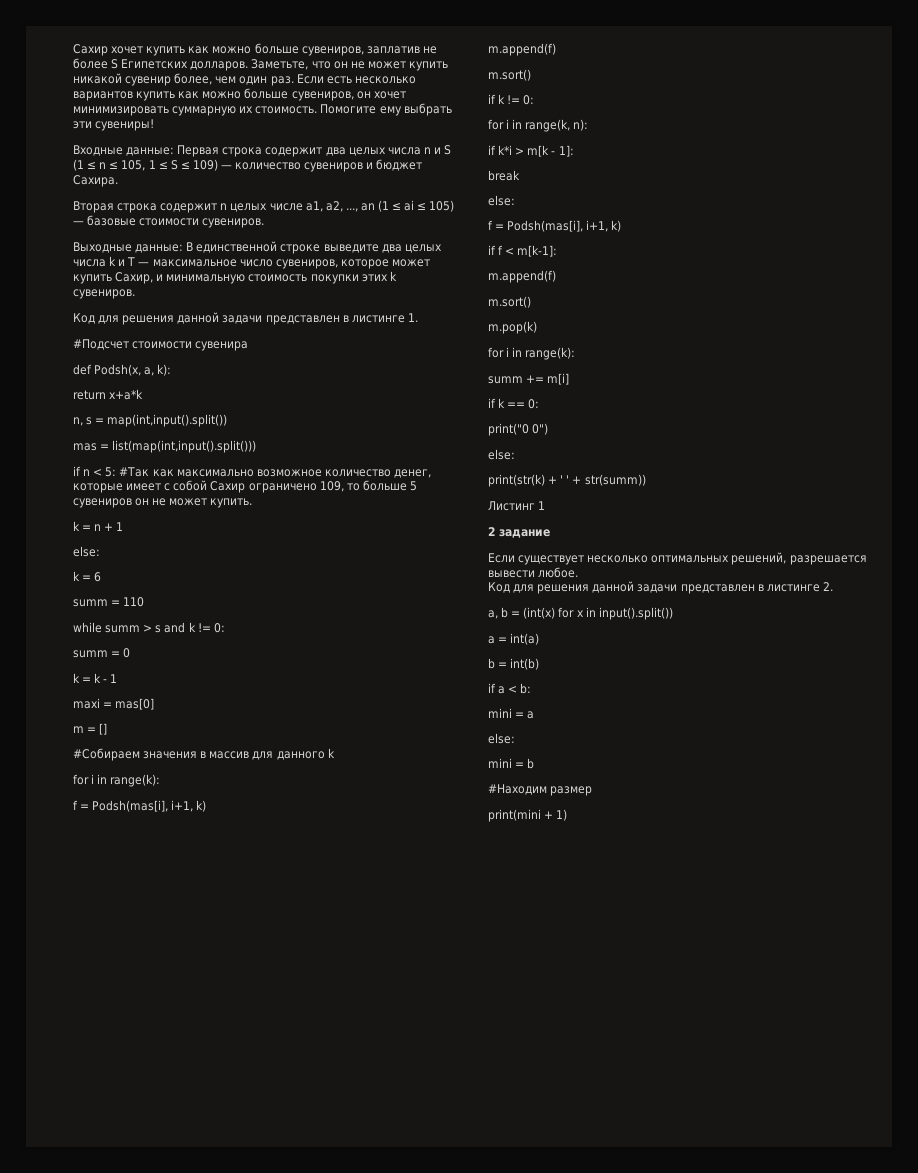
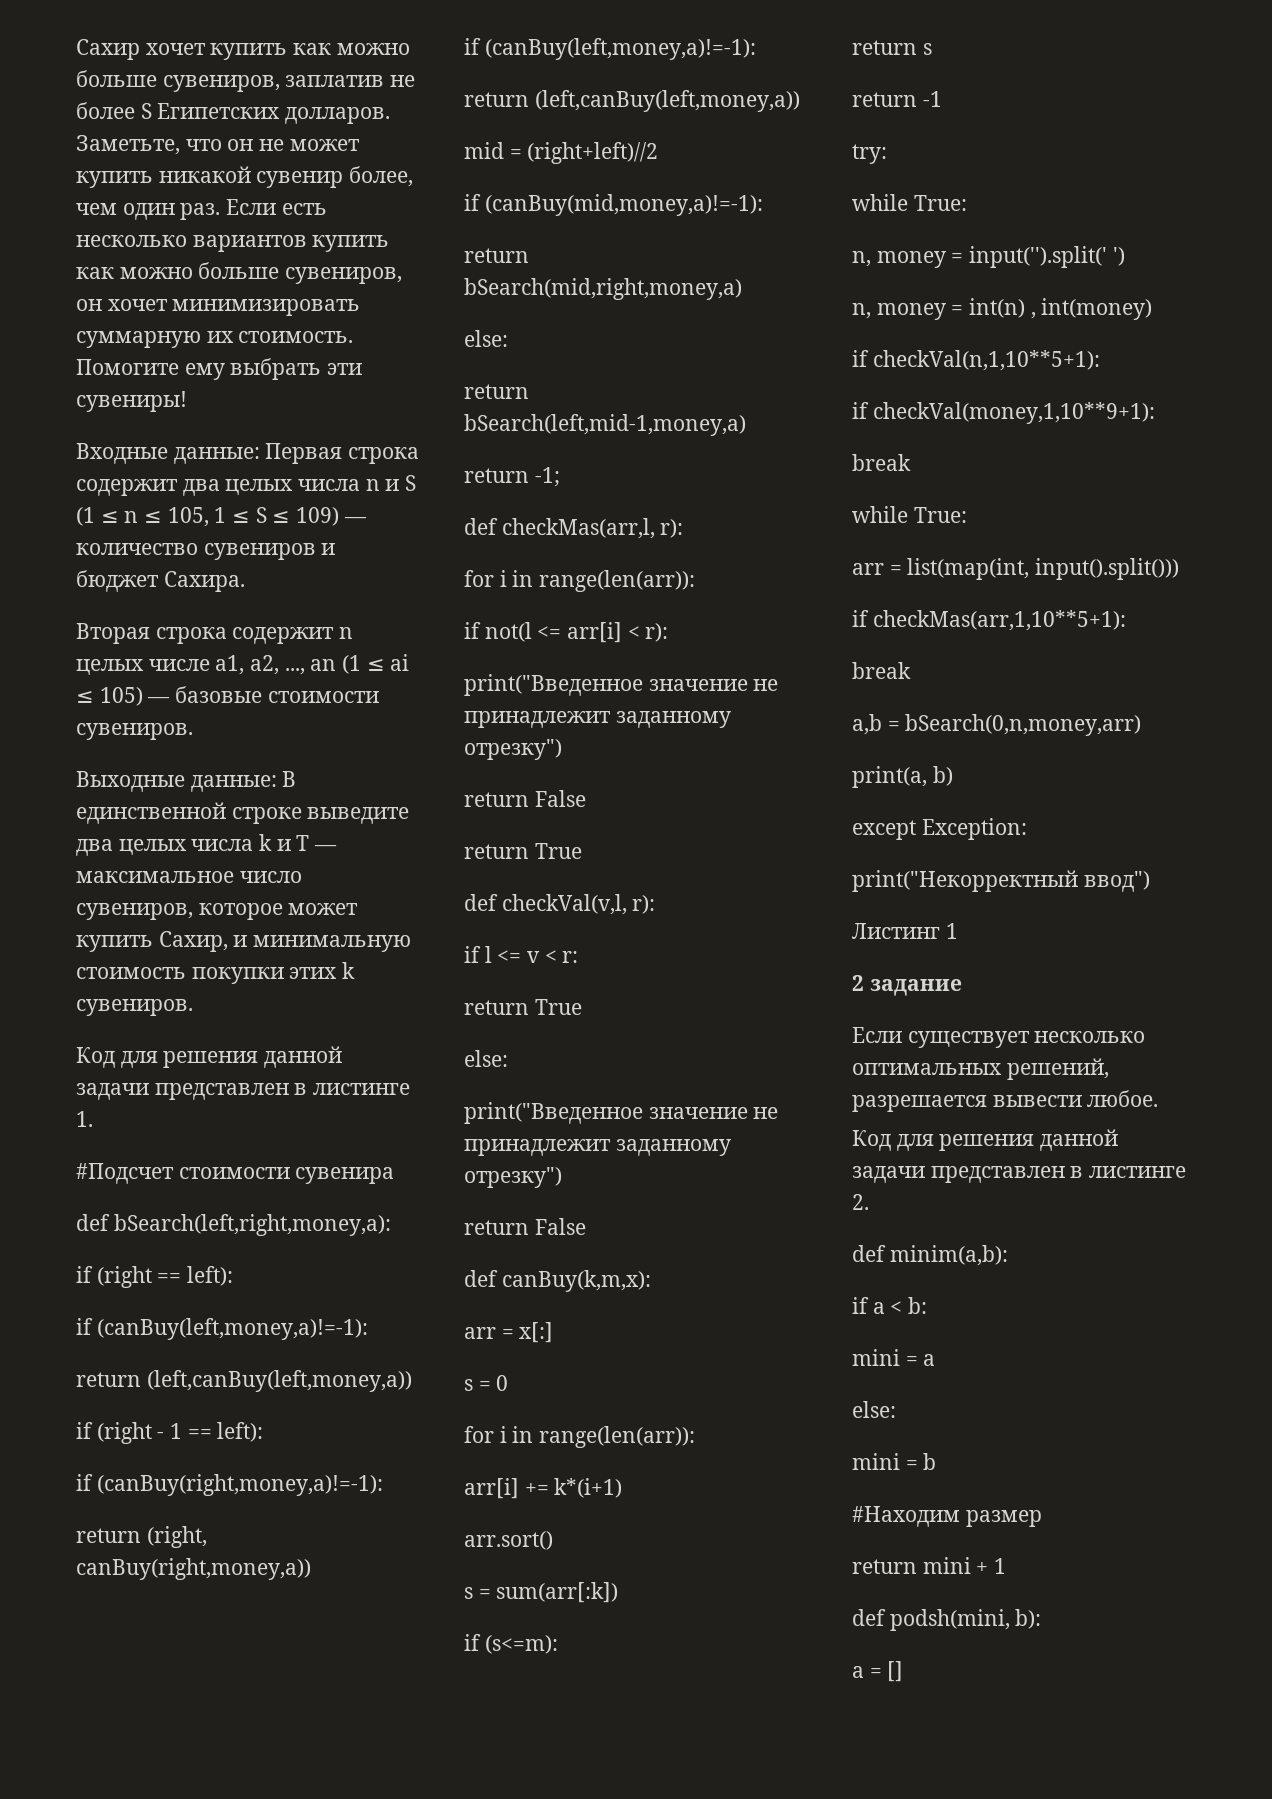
- def Podsh(x, a, k):
- return x+a*k
- n, s = map(int,input().split())
- mas = list(map(int,input().split()))
- if n < 5: #Так как максимально возможное количество денег, которые имеет с собой Сахир ограничено 109, то больше 5 сувениров он не может купить.
- k = n + 1
+ def bSearch(left,right,money,a):
+ if (right == left):
+ if (canBuy(left,money,a)!=-1):
+ return (left,canBuy(left,money,a))
+ if (right - 1 == left):
+ if (canBuy(right,money,a)!=-1):
+ return (right, canBuy(right,money,a))
+ if (canBuy(left,money,a)!=-1):
+ return (left,canBuy(left,money,a))
+ mid = (right+left)//2
+ if (canBuy(mid,money,a)!=-1):
+ return bSearch(mid,right,money,a)
  else:
- k = 6
- summ = 110
- while summ > s and k != 0:
- summ = 0
- k = k - 1
- maxi = mas[0]
- m = []
- #Собираем значения в массив для данного k
- for i in range(k):
- f = Podsh(mas[i], i+1, k)
- m.append(f)
- m.sort()
- if k != 0:
- for i in range(k, n):
- if k*i > m[k - 1]:
+ return bSearch(left,mid-1,money,a)
+ return -1;
+ def checkMas(arr,l, r):
+ for i in range(len(arr)):
+ if not(l <= arr[i] < r):
+ print("Введенное значение не принадлежит заданному отрезку")
+ return False
+ return True
+ def checkVal(v,l, r):
+ if l <= v < r:
+ return True
+ else:
+ print("Введенное значение не принадлежит заданному отрезку")
+ return False
+ def canBuy(k,m,x):
+ arr = x[:]
+ s = 0
+ for i in range(len(arr)):
+ arr[i] += k*(i+1)
+ arr.sort()
+ s = sum(arr[:k])
+ if (s<=m):
+ return s
+ return -1
+ try:
+ while True:
+ n, money = input('').split(' ')
+ n, money = int(n) , int(money)
+ if checkVal(n,1,10**5+1):
+ if checkVal(money,1,10**9+1):
  break
- else:
- f = Podsh(mas[i], i+1, k)
- if f < m[k-1]:
- m.append(f)
- m.sort()
- m.pop(k)
- for i in range(k):
- summ += m[i]
- if k == 0:
- print("0 0")
- else:
- print(str(k) + ' ' + str(summ))
+ while True:
+ arr = list(map(int, input().split()))
+ if checkMas(arr,1,10**5+1):
+ break
+ a,b = bSearch(0,n,money,arr)
+ print(a, b)
+ except Exception:
+ print("Некорректный ввод")
- a, b = (int(x) for x in input().split())
- a = int(a)
- b = int(b)
+ def minim(a,b):
- print(mini + 1)
+ return mini + 1
+ def podsh(mini, b):
+ a = []

